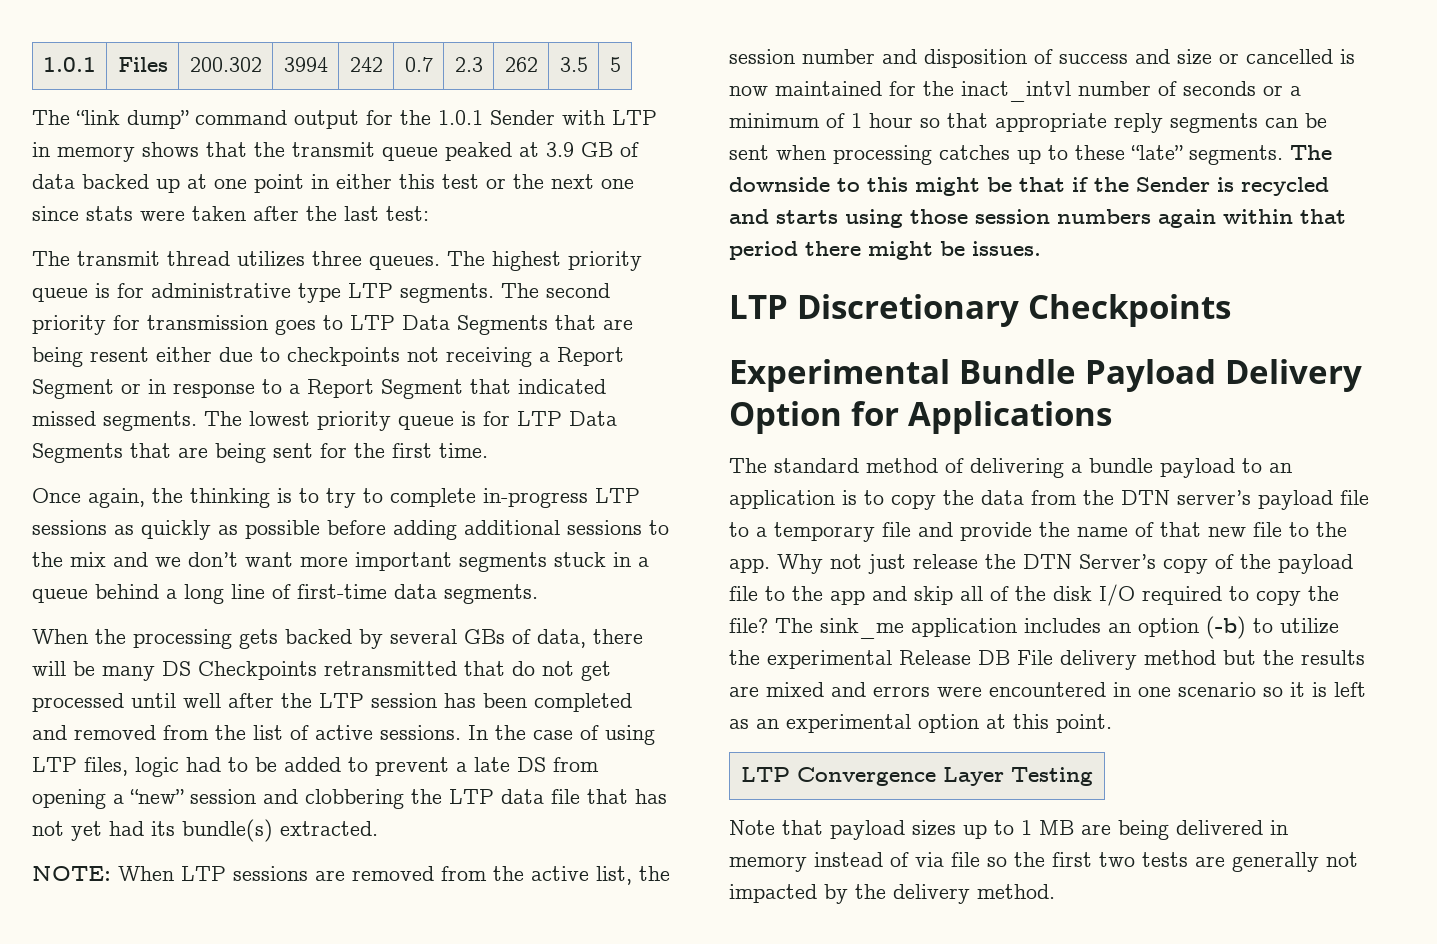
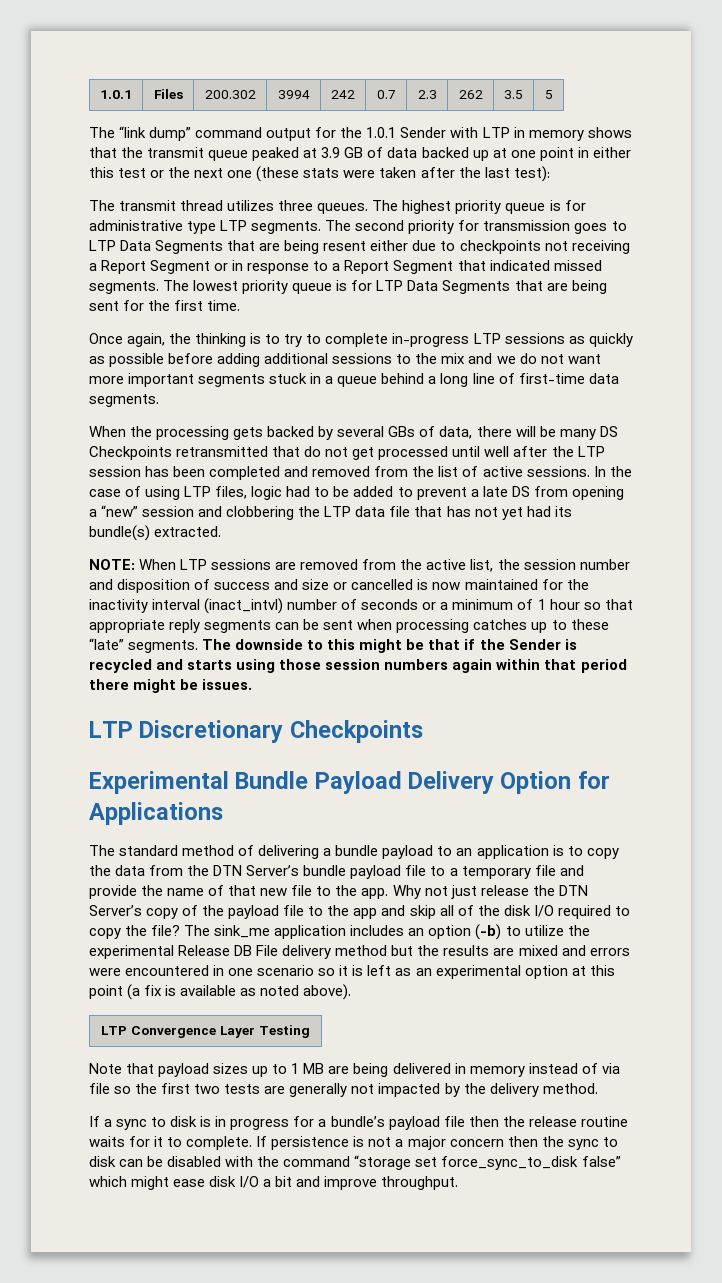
- The “link dump” command output for the 1.0.1 Sender with LTP in memory shows that the transmit queue peaked at 3.9 GB of data backed up at one point in either this test or the next one since stats were taken after the last test:
+ The “link dump” command output for the 1.0.1 Sender with LTP in memory shows that the transmit queue peaked at 3.9 GB of data backed up at one point in either this test or the next one (these stats were taken after the last test):
- Once again, the thinking is to try to complete in-progress LTP sessions as quickly as possible before adding additional sessions to the mix and we don’t want more important segments stuck in a queue behind a long line of first-time data segments.
+ Once again, the thinking is to try to complete in-progress LTP sessions as quickly as possible before adding additional sessions to the mix and we do not want more important segments stuck in a queue behind a long line of first-time data segments.
- NOTE: When LTP sessions are removed from the active list, the session number and disposition of success and size or cancelled is now maintained for the inact_intvl number of seconds or a minimum of 1 hour so that appropriate reply segments can be sent when processing catches up to these “late” segments.
+ NOTE: When LTP sessions are removed from the active list, the session number and disposition of success and size or cancelled is now maintained for the inactivity interval (inact_intvl) number of seconds or a minimum of 1 hour so that appropriate reply segments can be sent when processing catches up to these “late” segments.
- The standard method of delivering a bundle payload to an application is to copy the data from the DTN server’s payload file to a temporary file and provide the name of that new file to the app.
+ The standard method of delivering a bundle payload to an application is to copy the data from the DTN Server’s bundle payload file to a temporary file and provide the name of that new file to the app.
- The sink_me application includes an option (-b) to utilize the experimental Release DB File delivery method but the results are mixed and errors were encountered in one scenario so it is left as an experimental option at this point.
+ The sink_me application includes an option (-b) to utilize the experimental Release DB File delivery method but the results are mixed and errors were encountered in one scenario so it is left as an experimental option at this point (a fix is available as noted above).
+ If a sync to disk is in progress for a bundle’s payload file then the release routine waits for it to complete. If persistence is not a major concern then the sync to disk can be disabled with the command “storage set force_sync_to_disk false” which might ease disk I/O a bit and improve throughput.

